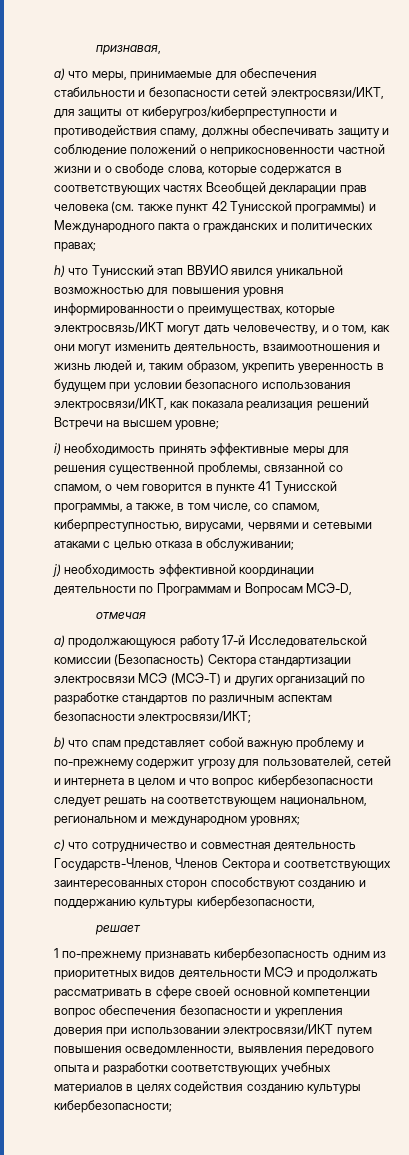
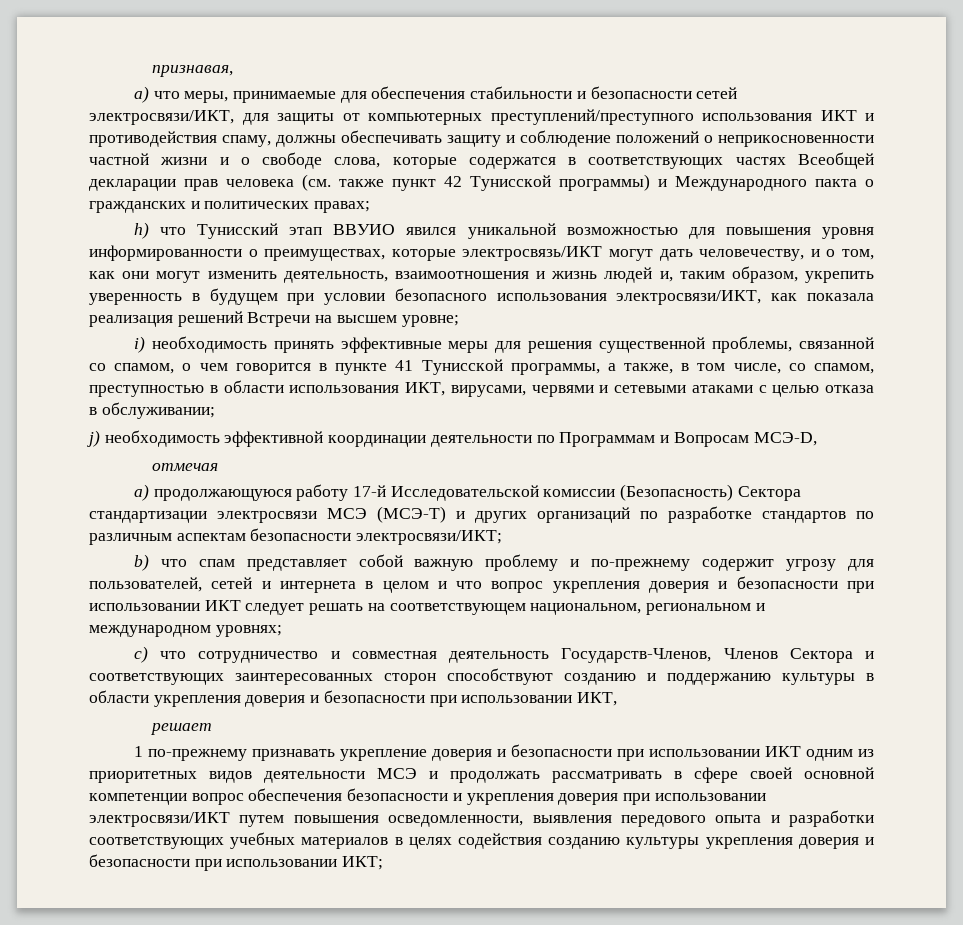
- a) что меры, принимаемые для обеспечения стабильности и безопасности сетей электросвязи/ИКТ, для защиты от киберугроз/киберпреступности и противодействия спаму, должны обеспечивать защиту и соблюдение положений о неприкосновенности частной жизни и о свободе слова, которые содержатся в соответствующих частях Всеобщей декларации прав человека (см. также пункт 42 Тунисской программы) и Международного пакта о гражданских и политических правах;
+ a) что меры, принимаемые для обеспечения стабильности и безопасности сетей электросвязи/ИКТ, для защиты от компьютерных преступлений/преступного использования ИКТ и противодействия спаму, должны обеспечивать защиту и соблюдение положений о неприкосновенности частной жизни и о свободе слова, которые содержатся в соответствующих частях Всеобщей декларации прав человека (см. также пункт 42 Тунисской программы) и Международного пакта о гражданских и политических правах;
- i) необходимость принять эффективные меры для решения существенной проблемы, связанной со спамом, о чем говорится в пункте 41 Тунисской программы, а также, в том числе, со спамом, киберпреступностью, вирусами, червями и сетевыми атаками с целью отказа в обслуживании;
+ i) необходимость принять эффективные меры для решения существенной проблемы, связанной со спамом, о чем говорится в пункте 41 Тунисской программы, а также, в том числе, со спамом, преступностью в области использования ИКТ, вирусами, червями и сетевыми атаками с целью отказа в обслуживании;
- b) что спам представляет собой важную проблему и по-прежнему содержит угрозу для пользователей, сетей и интернета в целом и что вопрос кибербезопасности следует решать на соответствующем национальном, региональном и международном уровнях;
+ b) что спам представляет собой важную проблему и по-прежнему содержит угрозу для пользователей, сетей и интернета в целом и что вопрос укрепления доверия и безопасности при использовании ИКТ следует решать на соответствующем национальном, региональном и международном уровнях;
- c) что сотрудничество и совместная деятельность Государств-Членов, Членов Сектора и соответствующих заинтересованных сторон способствуют созданию и поддержанию культуры кибербезопасности,
+ c) что сотрудничество и совместная деятельность Государств-Членов, Членов Сектора и соответствующих заинтересованных сторон способствуют созданию и поддержанию культуры в области укрепления доверия и безопасности при использовании ИКТ,
  решает
- 1 по-прежнему признавать кибербезопасность одним из приоритетных видов деятельности МСЭ и продолжать рассматривать в сфере своей основной компетенции вопрос обеспечения безопасности и укрепления доверия при использовании электросвязи/ИКТ путем повышения осведомленности, выявления передового опыта и разработки соответствующих учебных материалов в целях содействия созданию культуры кибербезопасности;
+ 1 по-прежнему признавать укрепление доверия и безопасности при использовании ИКТ одним из приоритетных видов деятельности МСЭ и продолжать рассматривать в сфере своей основной компетенции вопрос обеспечения безопасности и укрепления доверия при использовании электросвязи/ИКТ путем повышения осведомленности, выявления передового опыта и разработки соответствующих учебных материалов в целях содействия созданию культуры укрепления доверия и безопасности при использовании ИКТ;

